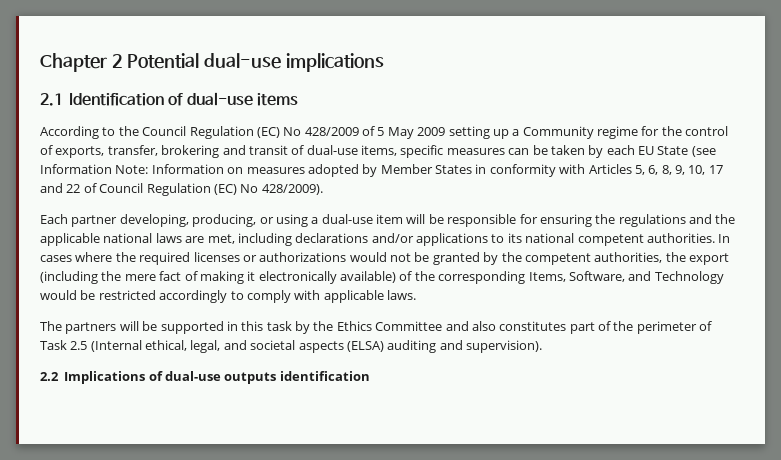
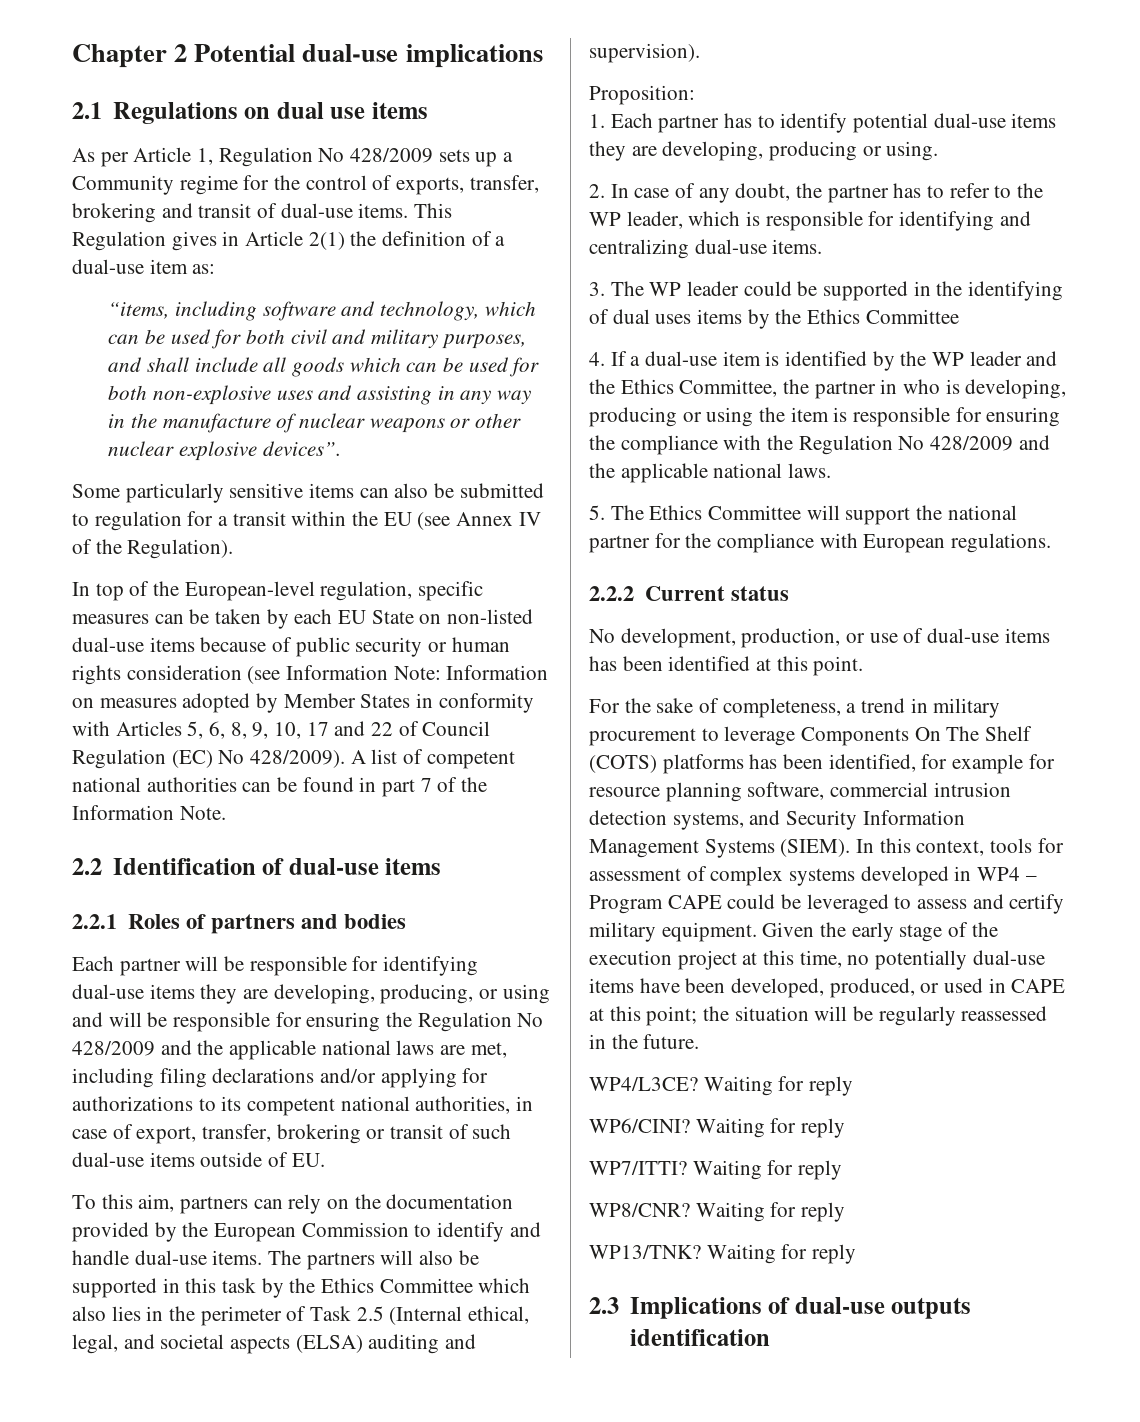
- 2.1 Identification of dual-use items
- According to the Council Regulation (EC) No 428/2009 of 5 May 2009 setting up a Community regime for the control of exports, transfer, brokering and transit of dual-use items, specific measures can be taken by each EU State (see Information Note:
+ 2.1 Regulations on dual use items
+ As per Article 1, Regulation No 428/2009 sets up a Community regime for the control of exports, transfer, brokering and transit of dual-use items. This Regulation gives in Article 2(1) the definition of a dual-use item as:
+ “items, including software and technology, which can be used for both civil and military purposes, and shall include all goods which can be used for both non-explosive uses and assisting in any way in the manufacture of nuclear weapons or other nuclear explosive devices”.
+ Some particularly sensitive items can also be submitted to regulation for a transit within the EU (see Annex IV of the Regulation).
+ In top of the European-level regulation, specific measures can be taken by each EU State on non-listed dual-use items because of public security or human rights consideration (see Information Note:
- Information on measures adopted by Member States in conformity with Articles 5, 6, 8, 9, 10, 17 and 22 of Council Regulation (EC) No 428/2009).
- Each partner developing, producing, or using a dual-use item will be responsible for ensuring the regulations and the applicable national laws are met, including declarations and/or applications to its national competent authorities. In cases where the required licenses or authorizations would not be granted by the competent authorities, the export (including the mere fact of making it electronically available) of the corresponding Items, Software, and Technology would be restricted accordingly to comply with applicable laws.
- The partners will be supported in this task by the Ethics Committee and also constitutes part of the perimeter of Task 2.5 (Internal ethical, legal, and societal aspects (ELSA) auditing and supervision).
+ Information on measures adopted by Member States in conformity with Articles 5, 6, 8, 9, 10, 17 and 22 of Council Regulation (EC) No 428/2009). A list of competent national authorities can be found in part 7 of the Information Note.
+ 2.2 Identification of dual-use items
+ 2.2.1 Roles of partners and bodies
+ Each partner will be responsible for identifying dual-use items they are developing, producing, or using and will be responsible for ensuring the Regulation No 428/2009 and the applicable national laws are met, including filing declarations and/or applying for authorizations to its competent national authorities, in case of export, transfer, brokering or transit of such dual-use items outside of EU.
+ To this aim, partners can rely on the documentation provided by the European Commission to identify and handle dual-use items. The partners will also be supported in this task by the Ethics Committee which also lies in the perimeter of Task 2.5 (Internal ethical, legal, and societal aspects (ELSA) auditing and supervision).
- 2.2 Implications of dual-use outputs identification
+ Proposition:
+ 1. Each partner has to identify potential dual-use items they are developing, producing or using.
+ 2. In case of any doubt, the partner has to refer to the WP leader, which is responsible for identifying and centralizing dual-use items.
+ 3. The WP leader could be supported in the identifying of dual uses items by the Ethics Committee
+ 4. If a dual-use item is identified by the WP leader and the Ethics Committee, the partner in who is developing, producing or using the item is responsible for ensuring the compliance with the Regulation No 428/2009 and the applicable national laws.
+ 5. The Ethics Committee will support the national partner for the compliance with European regulations.
+ 2.2.2 Current status
+ No development, production, or use of dual-use items has been identified at this point.
+ For the sake of completeness, a trend in military procurement to leverage Components On The Shelf (COTS) platforms has been identified, for example for resource planning software, commercial intrusion detection systems, and Security Information Management Systems (SIEM). In this context, tools for assessment of complex systems developed in WP4 – Program CAPE could be leveraged to assess and certify military equipment. Given the early stage of the execution project at this time, no potentially dual-use items have been developed, produced, or used in CAPE at this point; the situation will be regularly reassessed in the future.
+ WP4/L3CE? Waiting for reply
+ WP6/CINI? Waiting for reply
+ WP7/ITTI? Waiting for reply
+ WP8/CNR? Waiting for reply
+ WP13/TNK? Waiting for reply
+ 2.3 Implications of dual-use outputs identification

